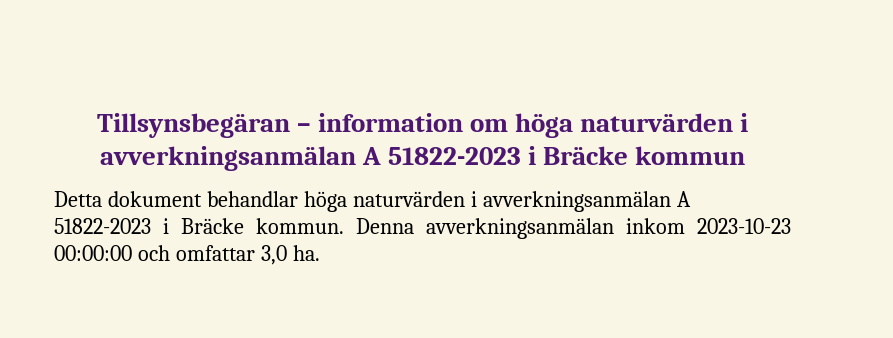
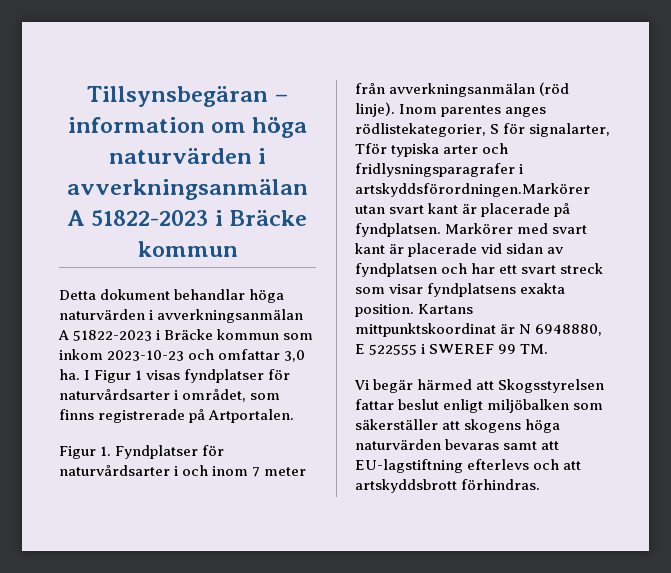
- Detta dokument behandlar höga naturvärden i avverkningsanmälan A 51822-2023 i Bräcke kommun. Denna avverkningsanmälan inkom 2023-10-23 00:00:00 och omfattar 3,0 ha.
+ Detta dokument behandlar höga naturvärden i avverkningsanmälan A 51822-2023 i Bräcke kommun som inkom 2023-10-23 och omfattar 3,0 ha.
+ I Figur 1 visas fyndplatser för naturvårdsarter i området, som finns registrerade på Artportalen.
+ Figur 1. Fyndplatser för naturvårdsarter i och inom 7 meter från avverkningsanmälan (röd linje). Inom parentes anges rödlistekategorier, S för signalarter, Tför typiska arter och fridlysningsparagrafer i artskyddsförordningen.Markörer utan svart kant är placerade på fyndplatsen. Markörer med svart kant är placerade vid sidan av fyndplatsen och har ett svart streck som visar fyndplatsens exakta position. Kartans mittpunktskoordinat är N 6948880, E 522555 i SWEREF 99 TM.
+ Vi begär härmed att Skogsstyrelsen fattar beslut enligt miljöbalken som säkerställer att skogens höga naturvärden bevaras samt att EU-lagstiftning efterlevs och att artskyddsbrott förhindras.

